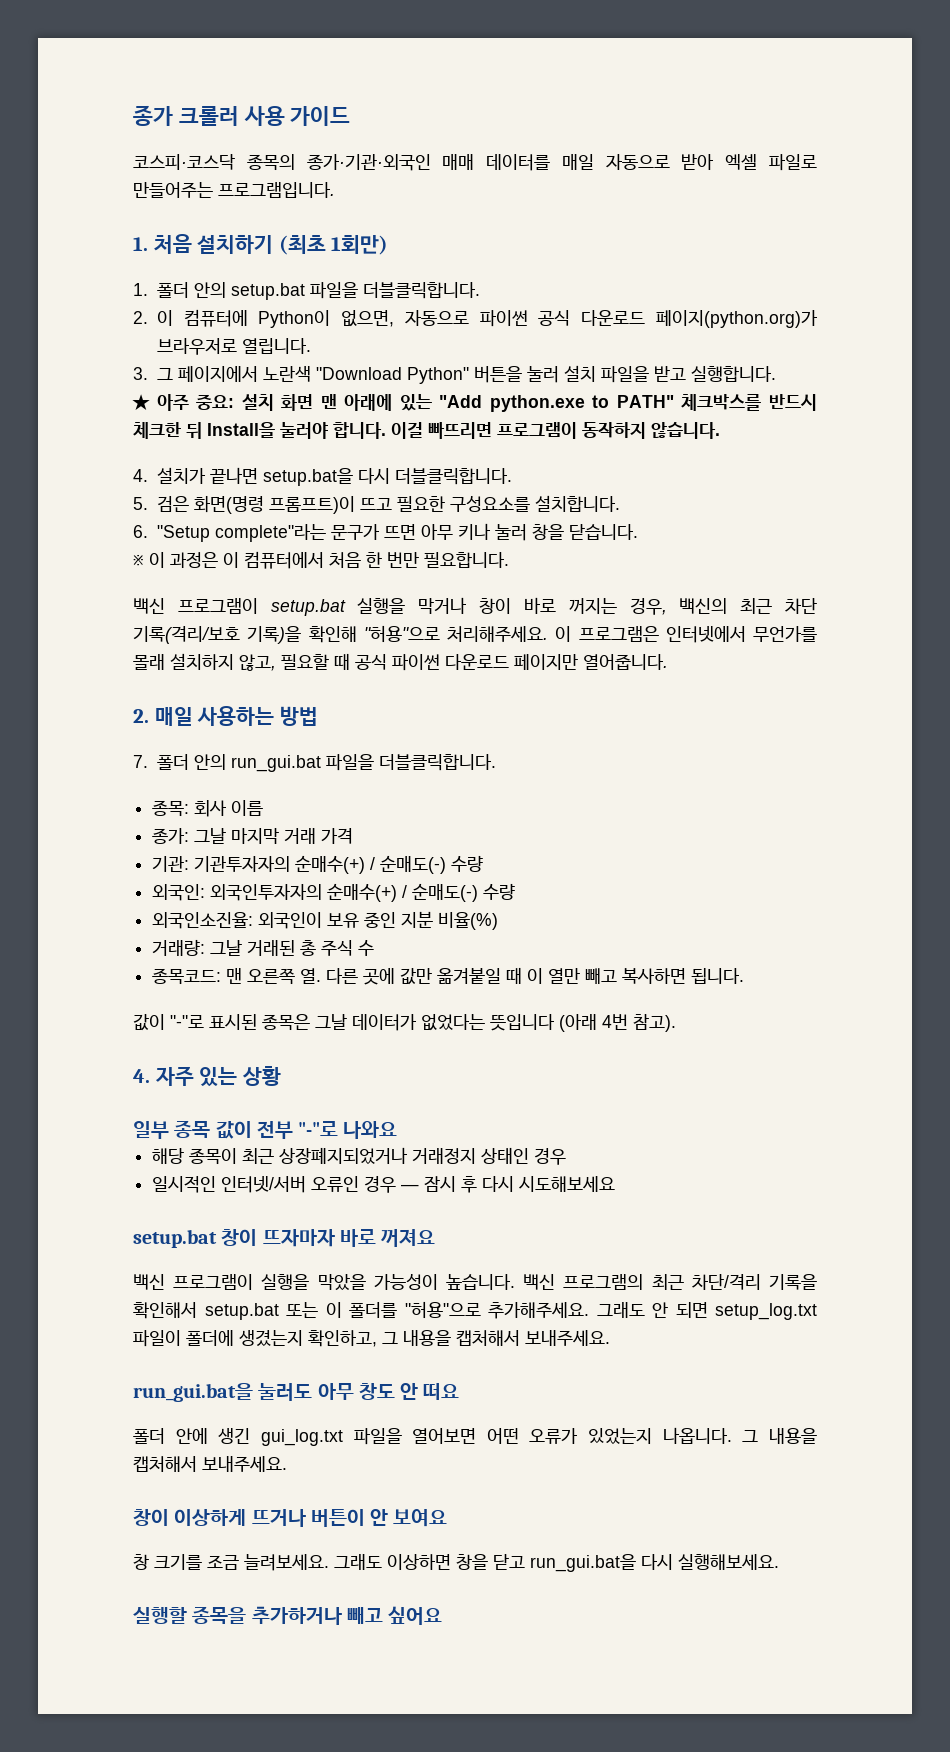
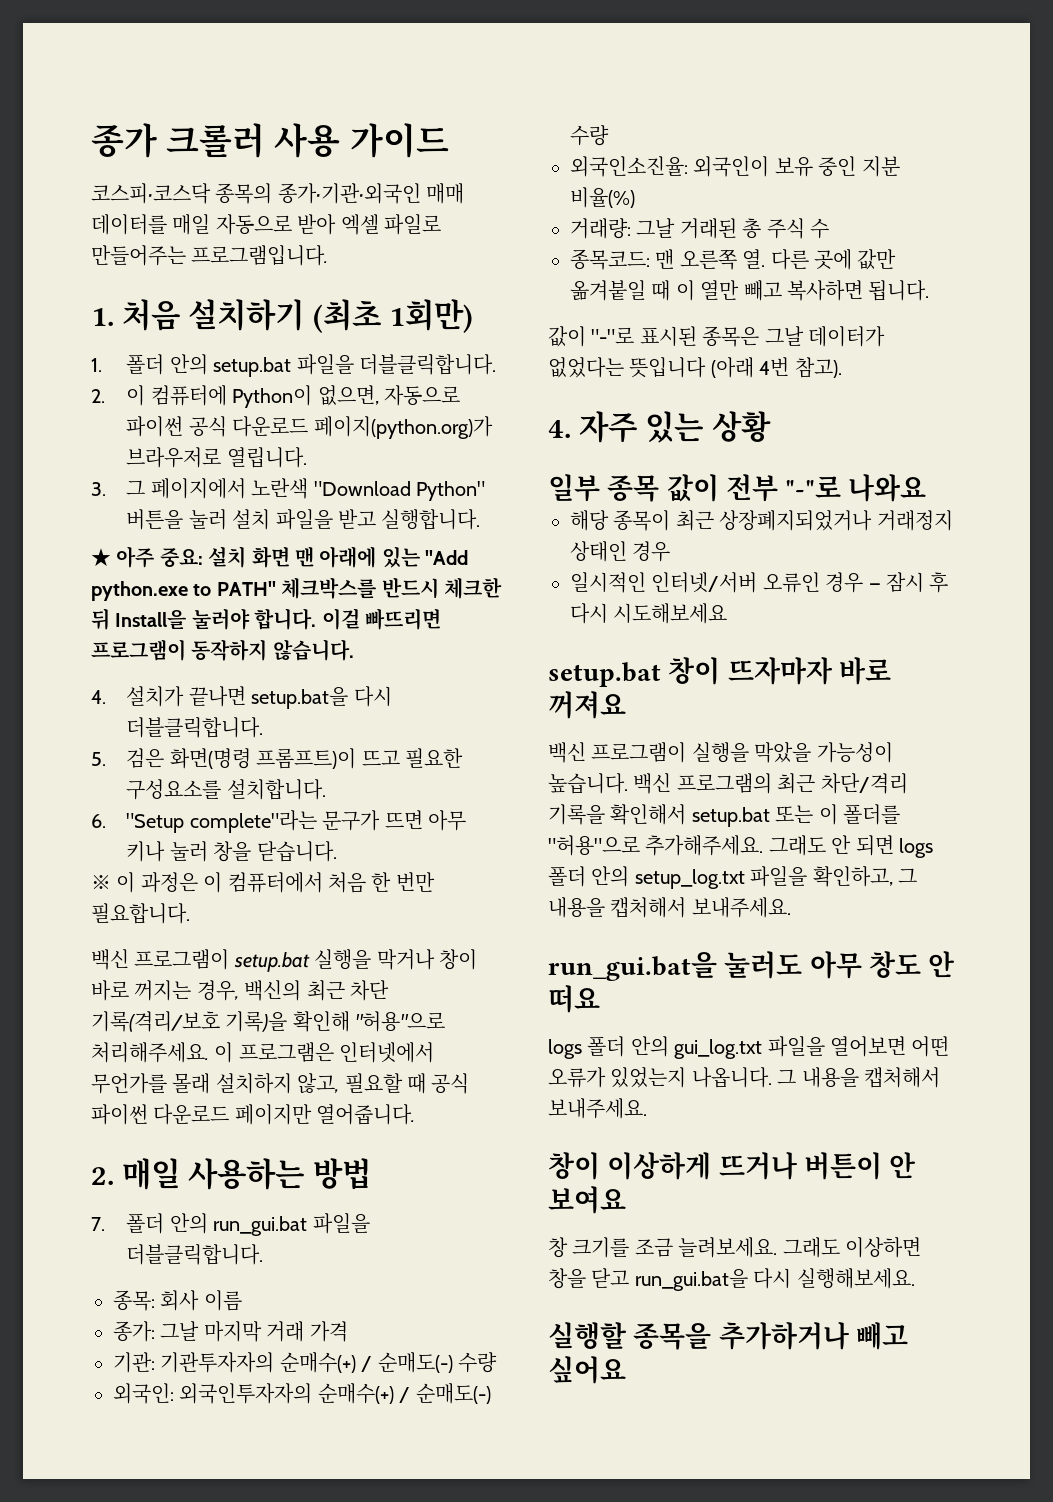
- 그래도 안 되면 setup_log.txt 파일이 폴더에 생겼는지 확인하고, 그 내용을 캡처해서 보내주세요.
+ 그래도 안 되면 logs 폴더 안의 setup_log.txt 파일을 확인하고, 그 내용을 캡처해서 보내주세요.
- 폴더 안에 생긴 gui_log.txt 파일을 열어보면 어떤 오류가 있었는지 나옵니다.
+ logs 폴더 안의 gui_log.txt 파일을 열어보면 어떤 오류가 있었는지 나옵니다.

